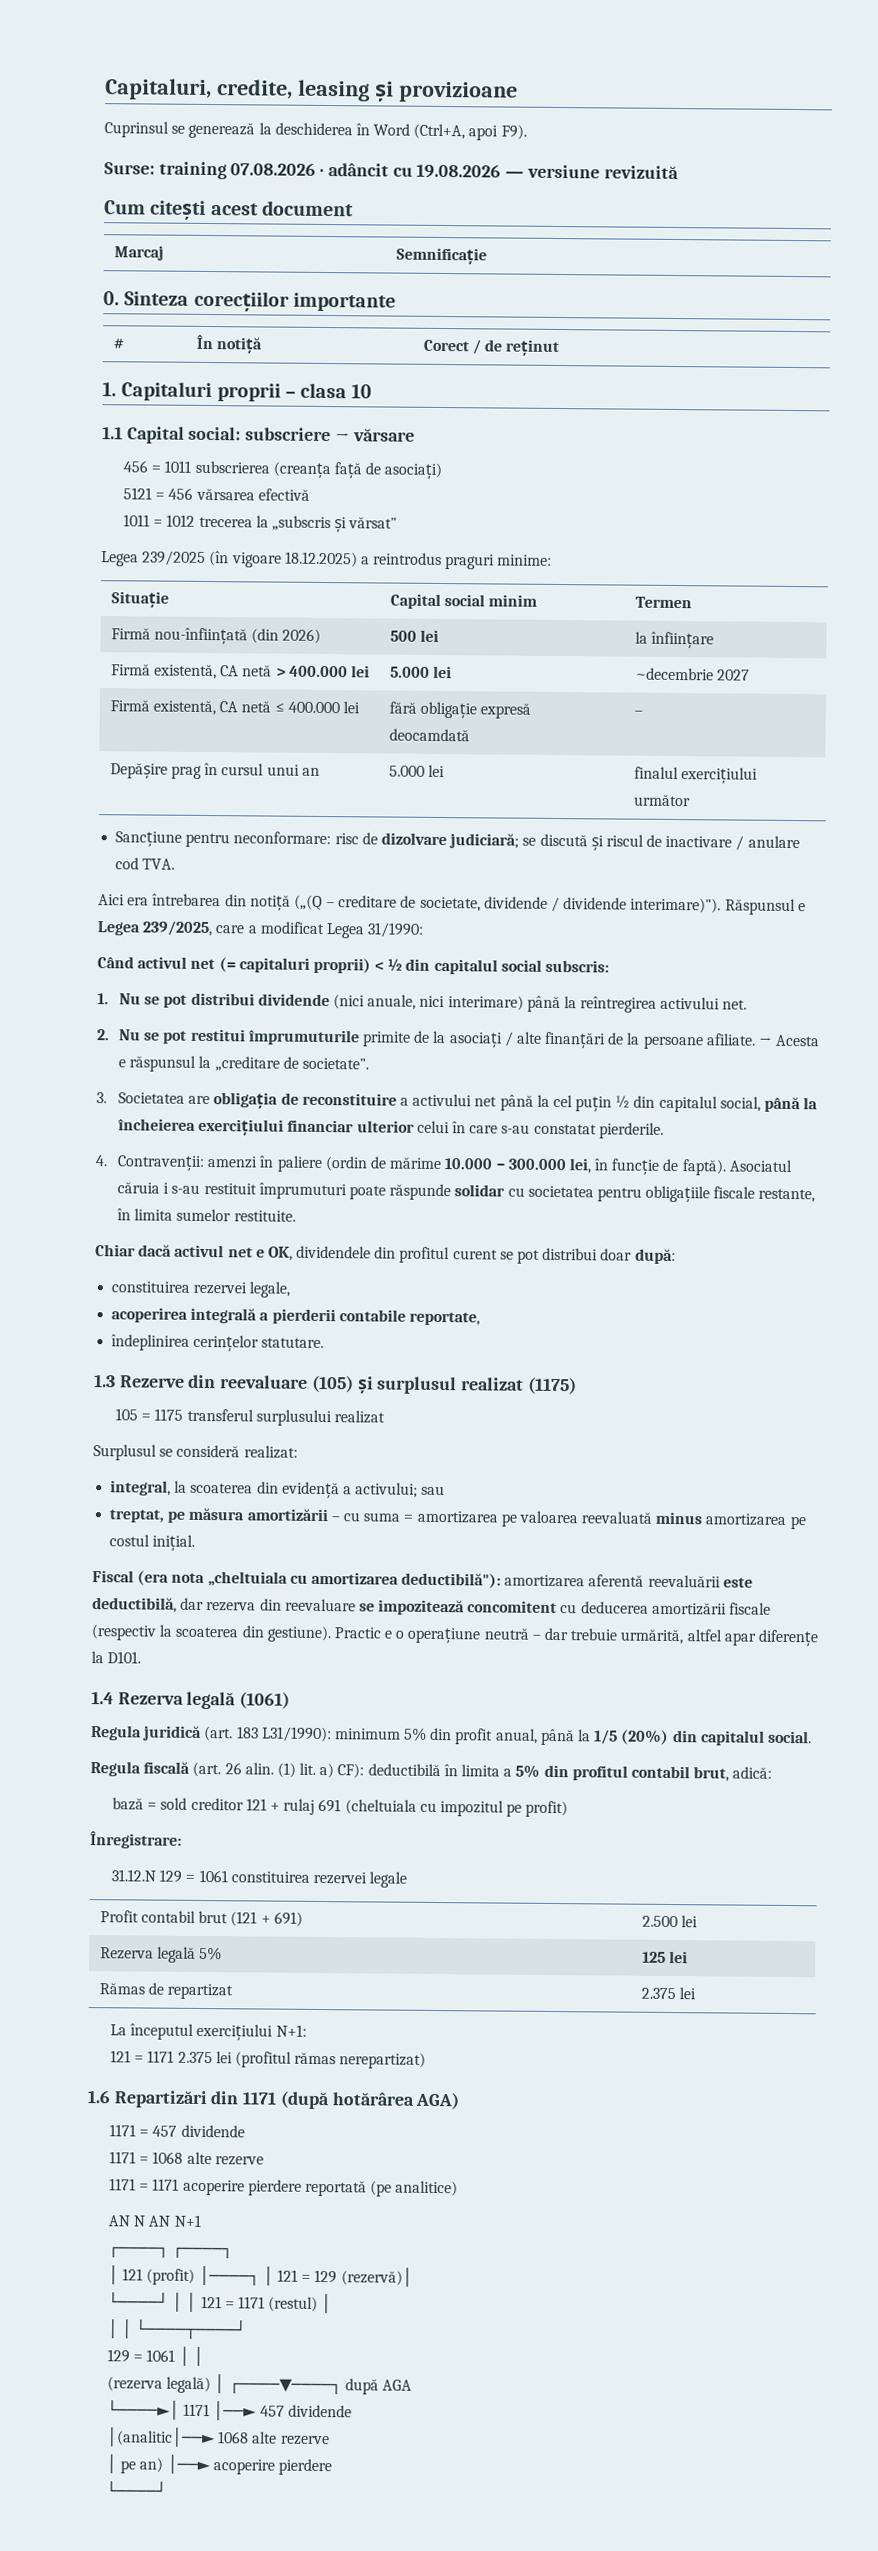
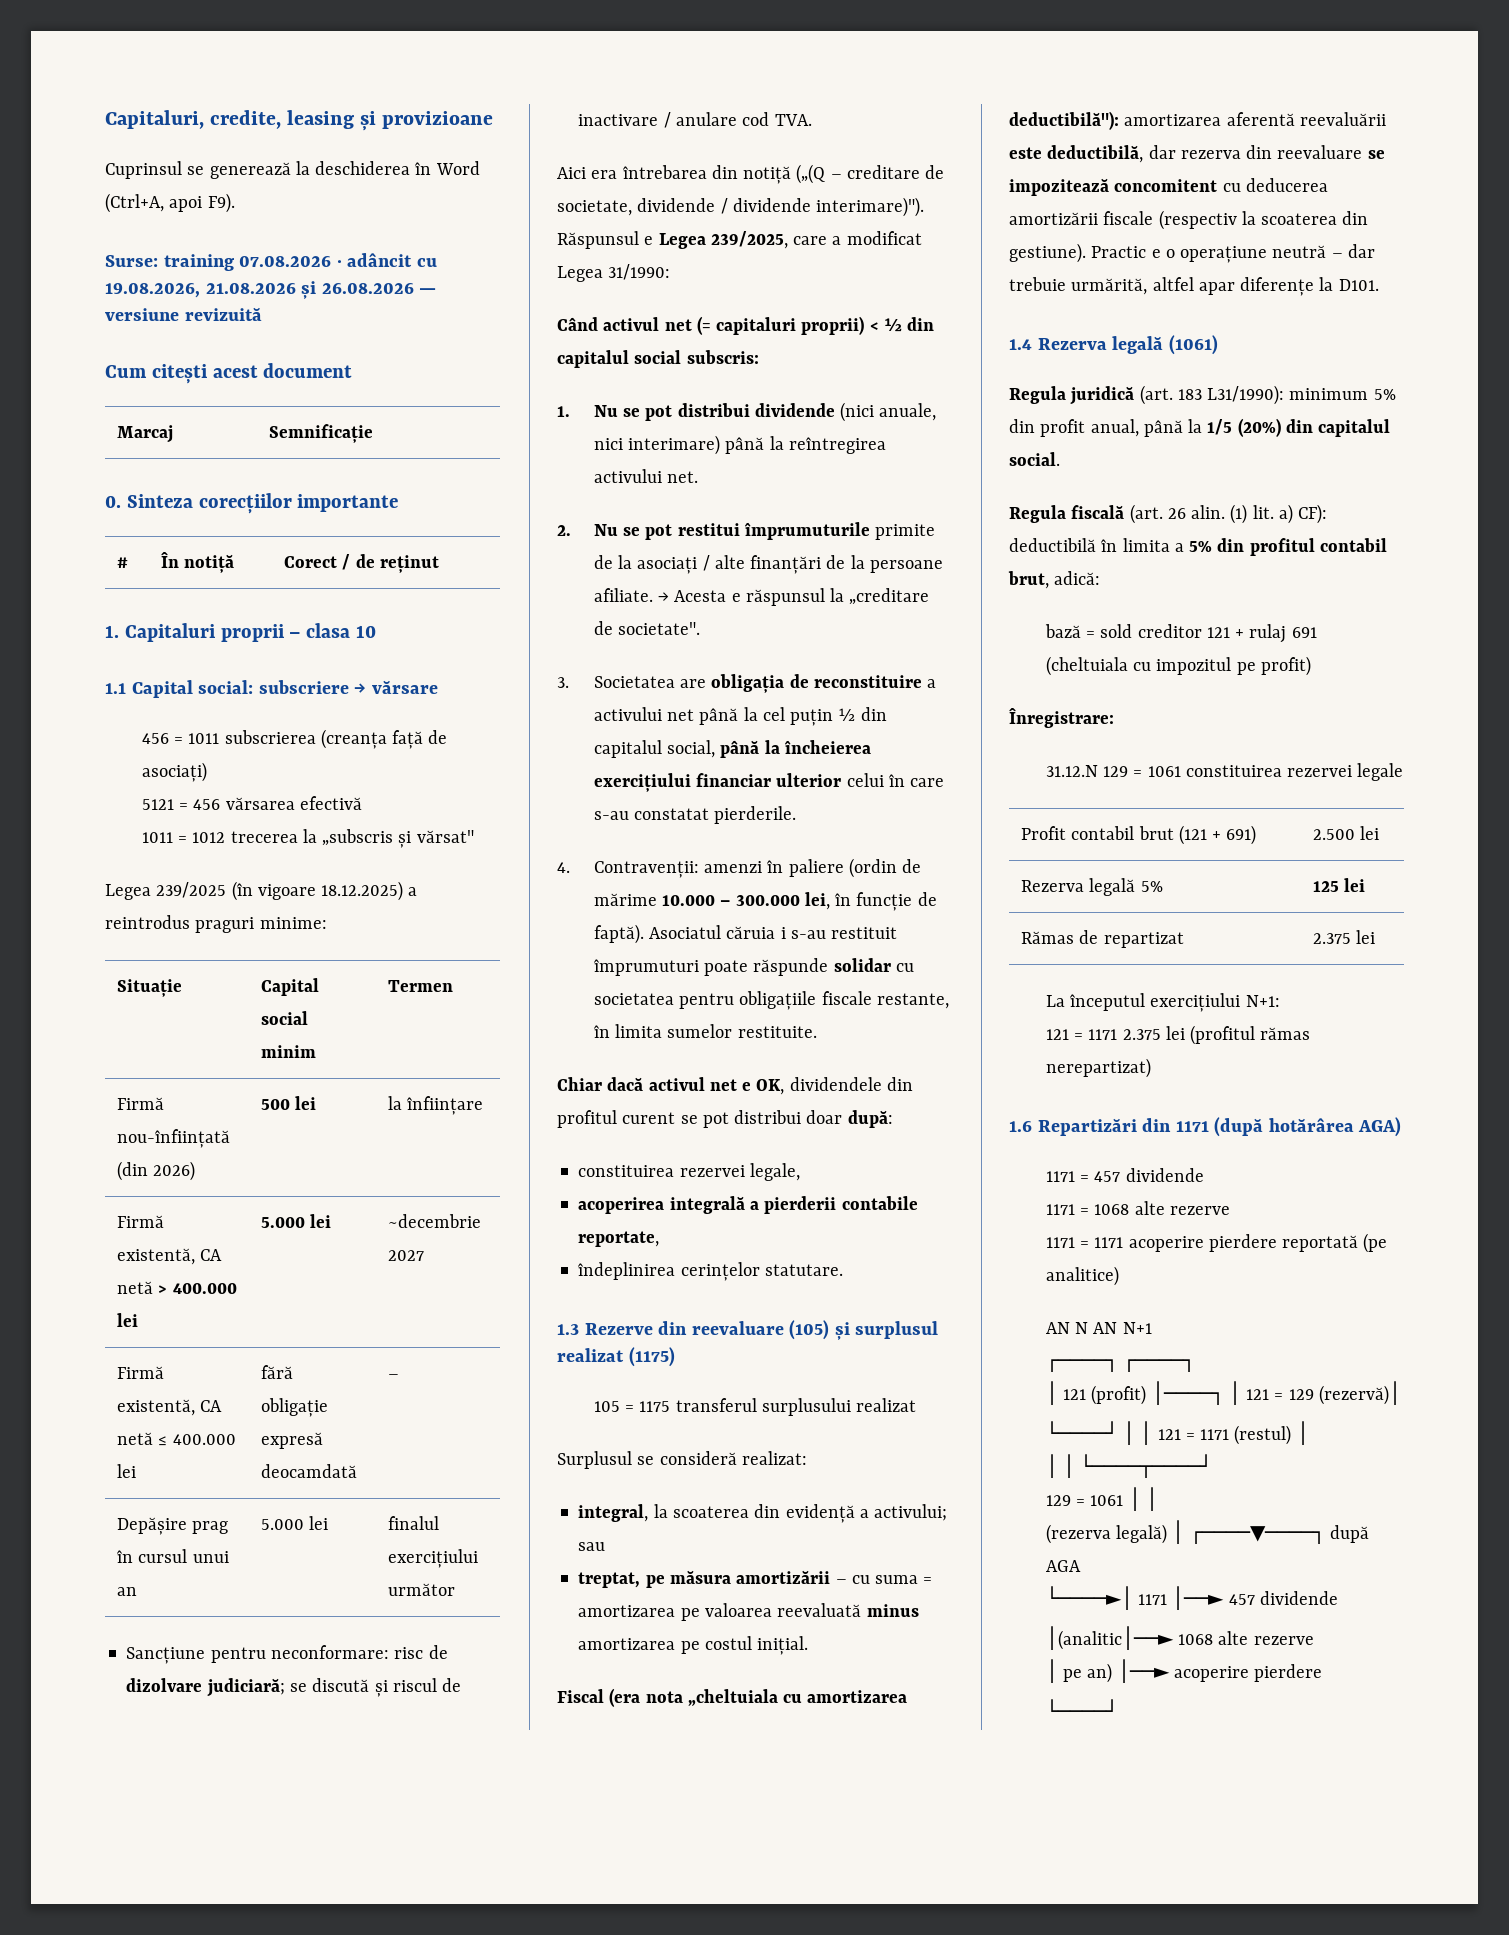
- Surse: training 07.08.2026 · adâncit cu 19.08.2026 — versiune revizuită
+ Surse: training 07.08.2026 · adâncit cu 19.08.2026, 21.08.2026 și 26.08.2026 — versiune revizuită

